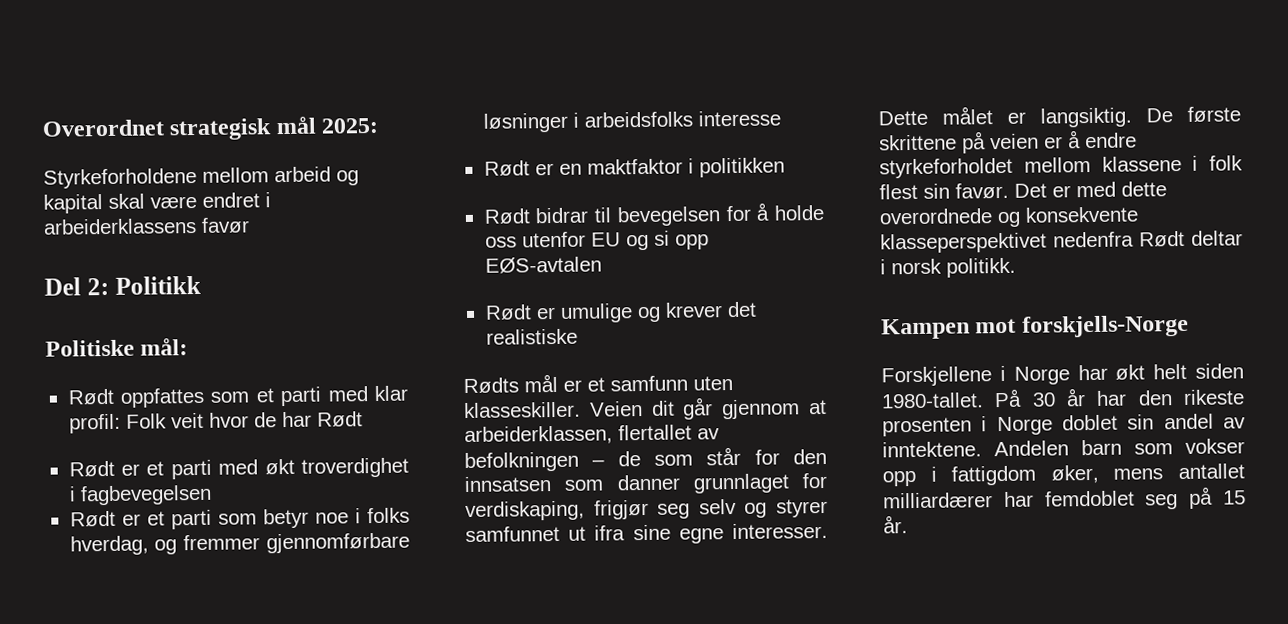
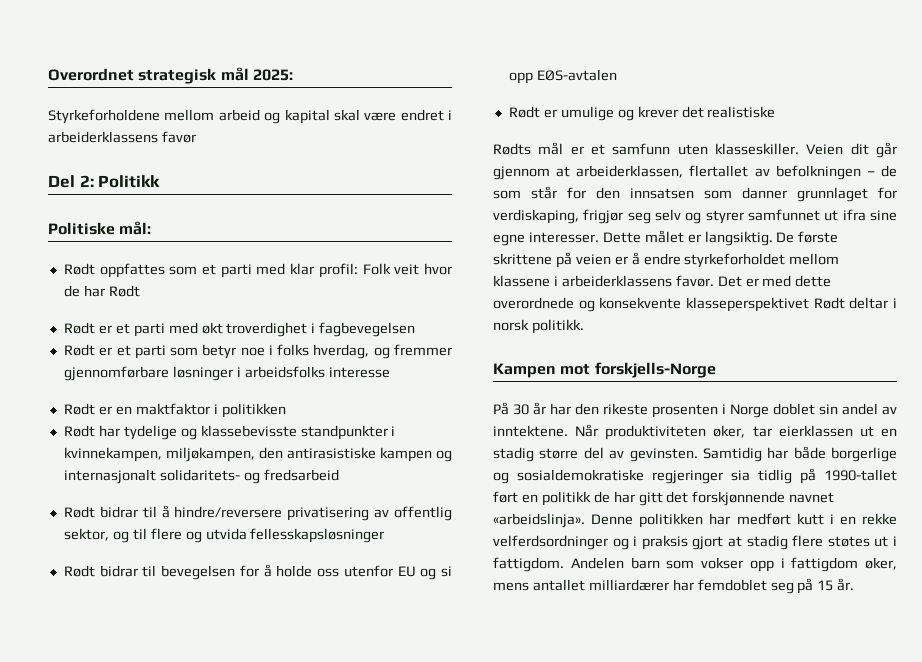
+ Rødt har tydelige og klassebevisste standpunkter i kvinnekampen, miljøkampen, den antirasistiske kampen og internasjonalt solidaritets- og fredsarbeid
+ Rødt bidrar til å hindre/reversere privatisering av offentlig sektor, og til flere og utvida fellesskapsløsninger
- De første skrittene på veien er å endre styrkeforholdet mellom klassene i folk flest sin favør.
+ De første skrittene på veien er å endre styrkeforholdet mellom klassene i arbeiderklassens favør.
- Det er med dette overordnede og konsekvente klasseperspektivet nedenfra Rødt deltar i norsk politikk.
+ Det er med dette overordnede og konsekvente klasseperspektivet Rødt deltar i norsk politikk.
- Forskjellene i Norge har økt helt siden 1980-tallet.
+ Når produktiviteten øker, tar eierklassen ut en stadig større del av gevinsten. Samtidig har både borgerlige og sosialdemokratiske regjeringer sia tidlig på 1990-tallet ført en politikk de har gitt det forskjønnende navnet «arbeidslinja». Denne politikken har medført kutt i en rekke velferdsordninger og i praksis gjort at stadig flere støtes ut i fattigdom.

